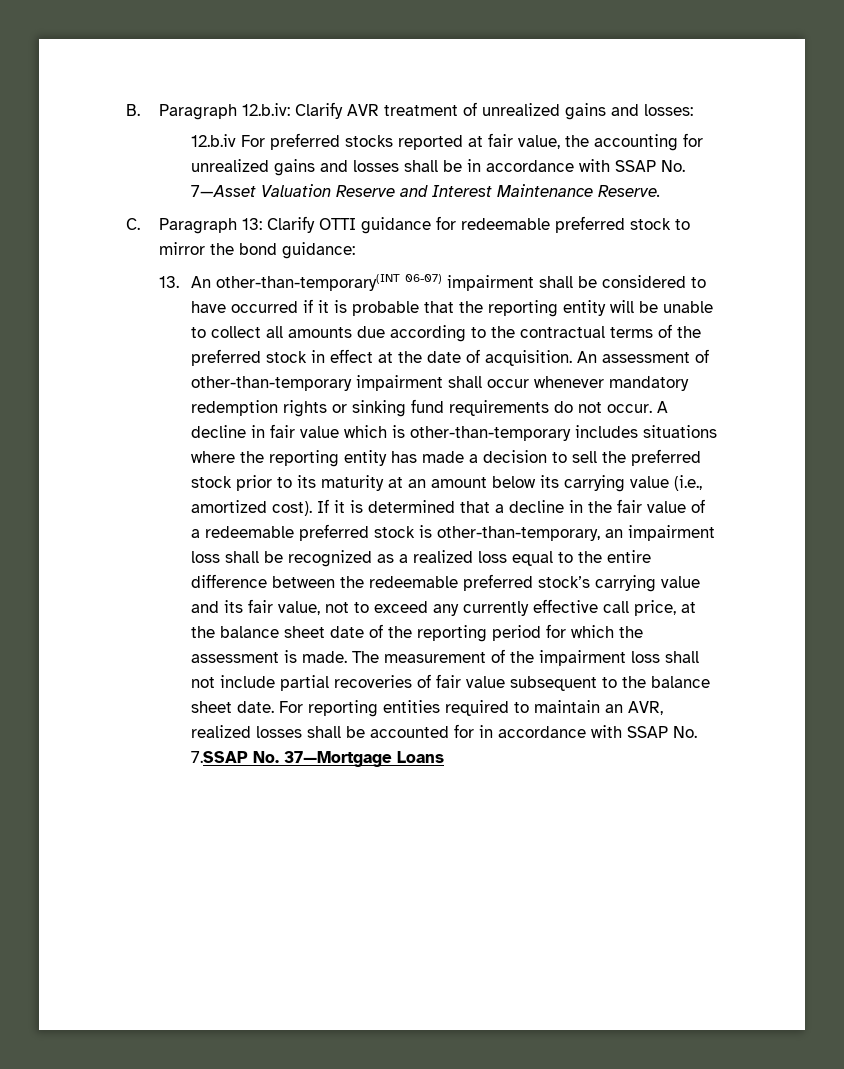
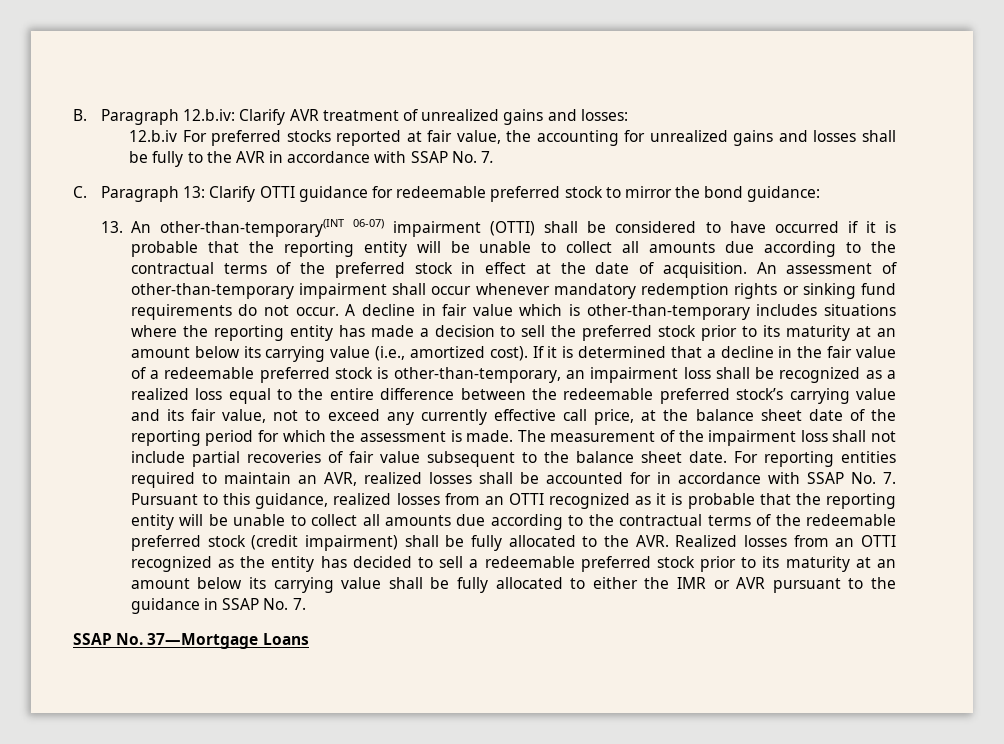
- 12.b.iv For preferred stocks reported at fair value, the accounting for unrealized gains and losses shall be in accordance with SSAP No. 7—Asset Valuation Reserve and Interest Maintenance Reserve.
+ 12.b.iv For preferred stocks reported at fair value, the accounting for unrealized gains and losses shall be fully to the AVR in accordance with SSAP No. 7.
- 13. An other-than-temporary(INT 06-07) impairment shall be considered to have occurred if it is probable that the reporting entity will be unable to collect all amounts due according to the contractual terms of the preferred stock in effect at the date of acquisition.
+ 13. An other-than-temporary(INT 06-07) impairment (OTTI) shall be considered to have occurred if it is probable that the reporting entity will be unable to collect all amounts due according to the contractual terms of the preferred stock in effect at the date of acquisition.
- For reporting entities required to maintain an AVR, realized losses shall be accounted for in accordance with SSAP No. 7.SSAP No. 37—Mortgage Loans
+ For reporting entities required to maintain an AVR, realized losses shall be accounted for in accordance with SSAP No. 7. Pursuant to this guidance, realized losses from an OTTI recognized as it is probable that the reporting entity will be unable to collect all amounts due according to the contractual terms of the redeemable preferred stock (credit impairment) shall be fully allocated to the AVR. Realized losses from an OTTI recognized as the entity has decided to sell a redeemable preferred stock prior to its maturity at an amount below its carrying value shall be fully allocated to either the IMR or AVR pursuant to the guidance in SSAP No. 7.
+ SSAP No. 37—Mortgage Loans

